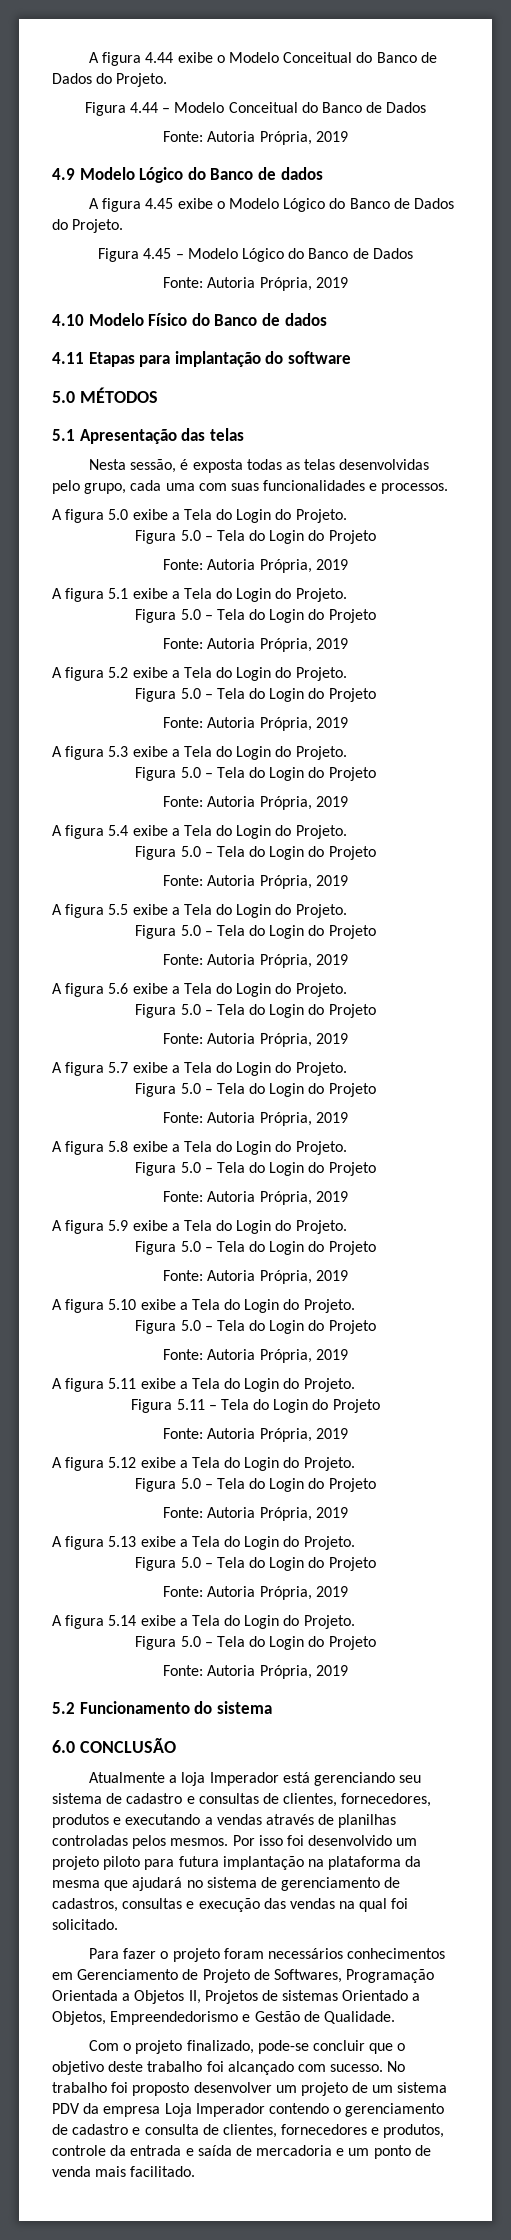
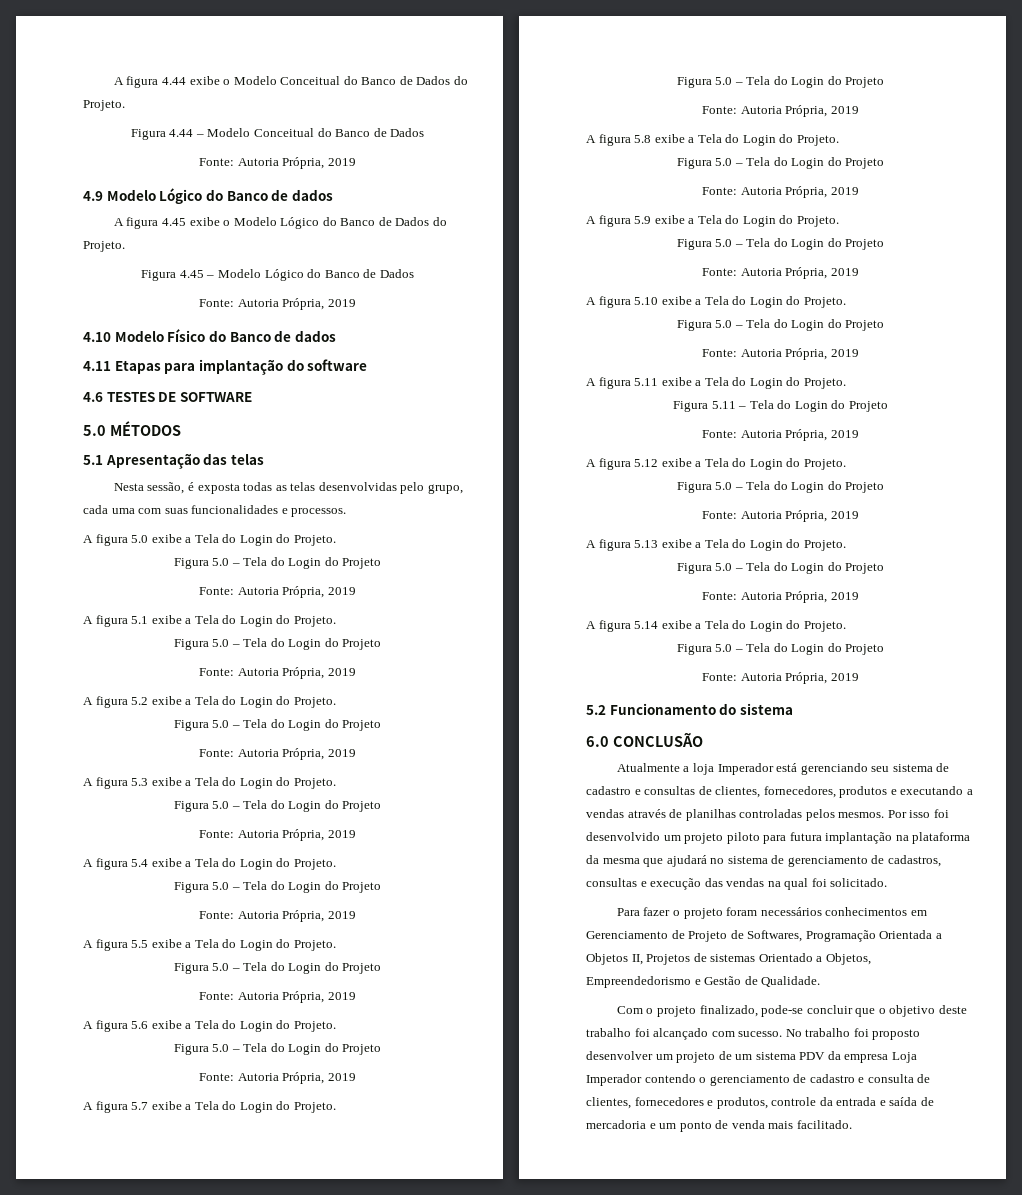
+ 4.6 TESTES DE SOFTWARE

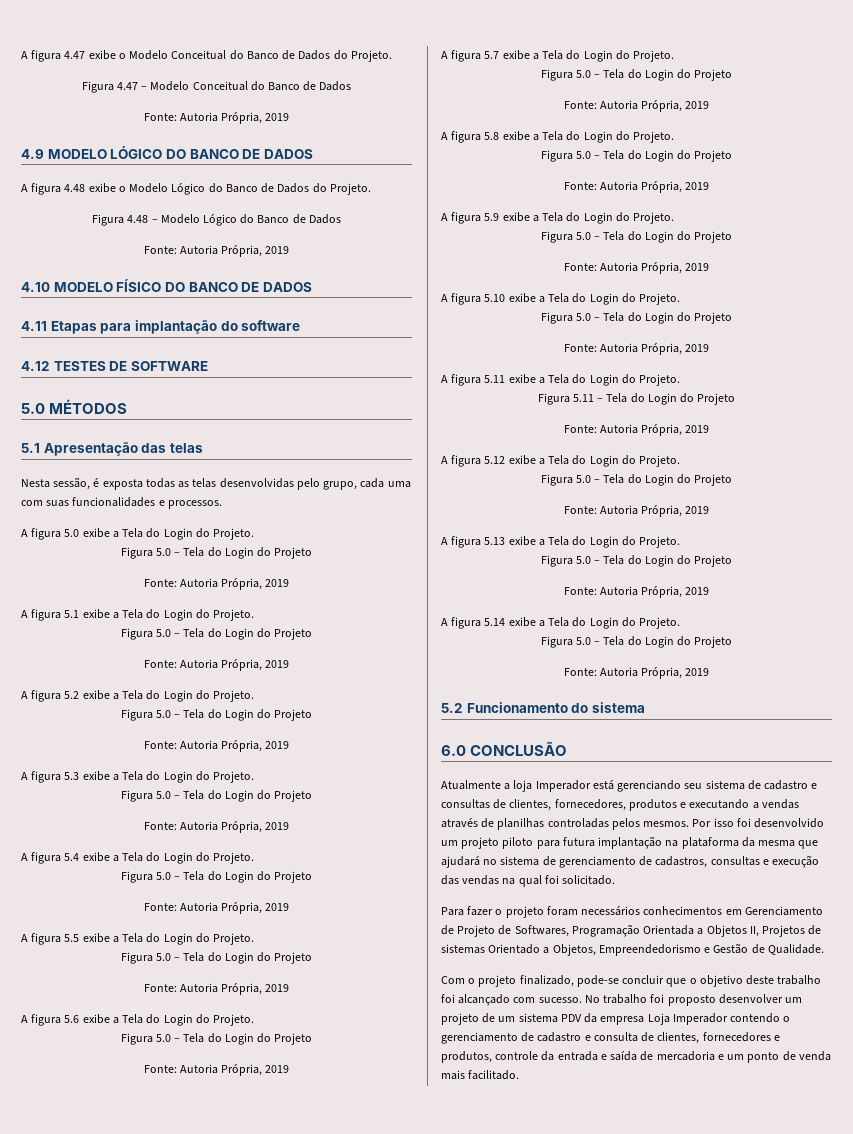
- A figura 4.44 exibe o Modelo Conceitual do Banco de Dados do Projeto.
+ A figura 4.47 exibe o Modelo Conceitual do Banco de Dados do Projeto.
- Figura 4.44 – Modelo Conceitual do Banco de Dados
+ Figura 4.47 – Modelo Conceitual do Banco de Dados
- 4.9 Modelo Lógico do Banco de dados
- A figura 4.45 exibe o Modelo Lógico do Banco de Dados do Projeto.
+ 4.9 MODELO LÓGICO DO BANCO DE DADOS
+ A figura 4.48 exibe o Modelo Lógico do Banco de Dados do Projeto.
- Figura 4.45 – Modelo Lógico do Banco de Dados
+ Figura 4.48 – Modelo Lógico do Banco de Dados
- 4.10 Modelo Físico do Banco de dados
+ 4.10 MODELO FÍSICO DO BANCO DE DADOS
- 4.6 TESTES DE SOFTWARE
+ 4.12 TESTES DE SOFTWARE

